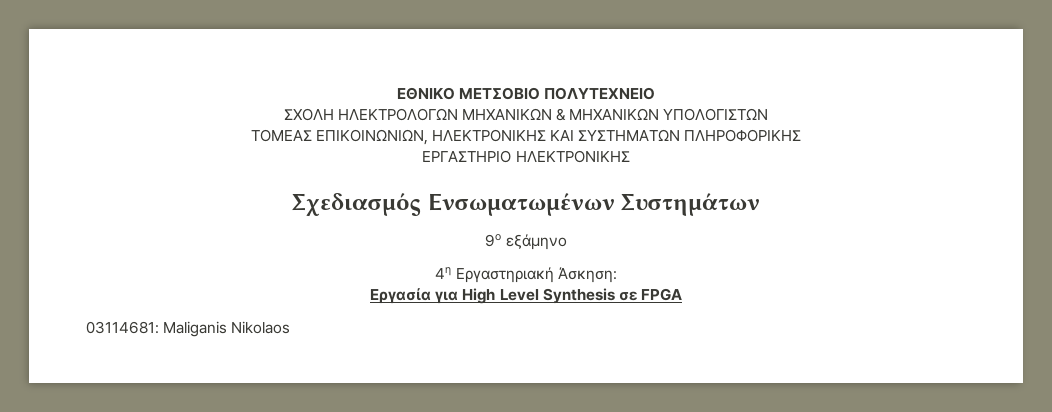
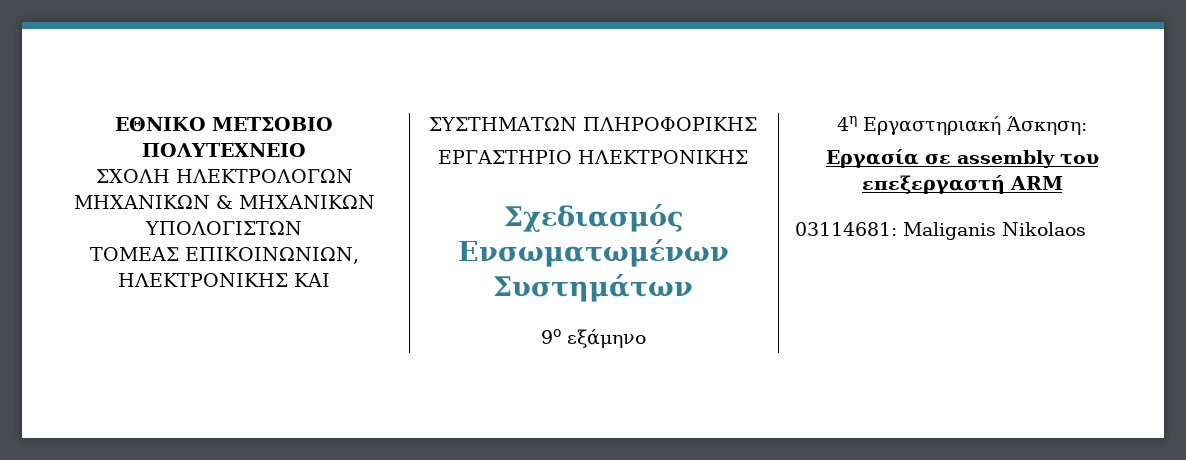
- Εργασία για High Level Synthesis σε FPGA
+ Εργασία σε assembly του επεξεργαστή ARM

